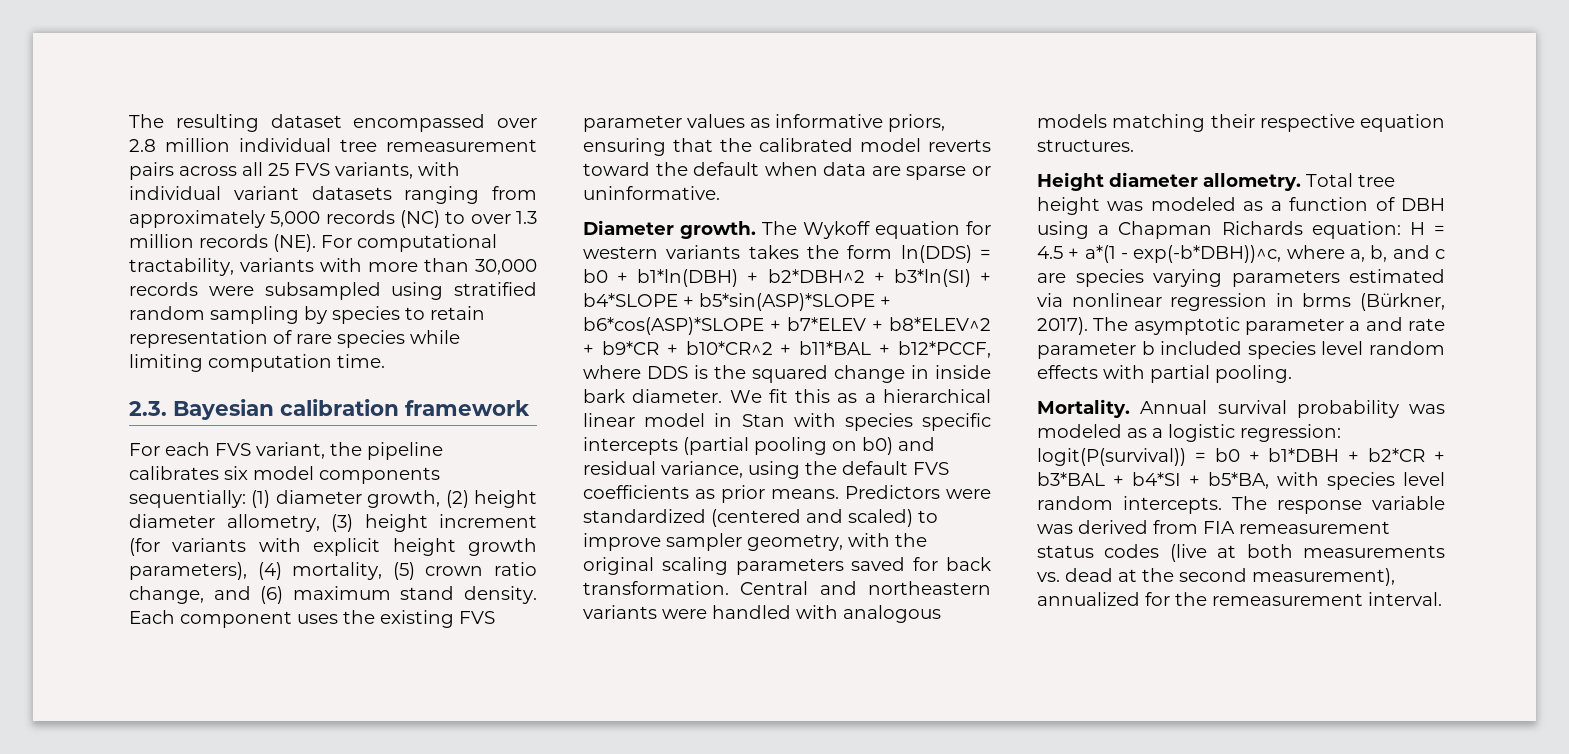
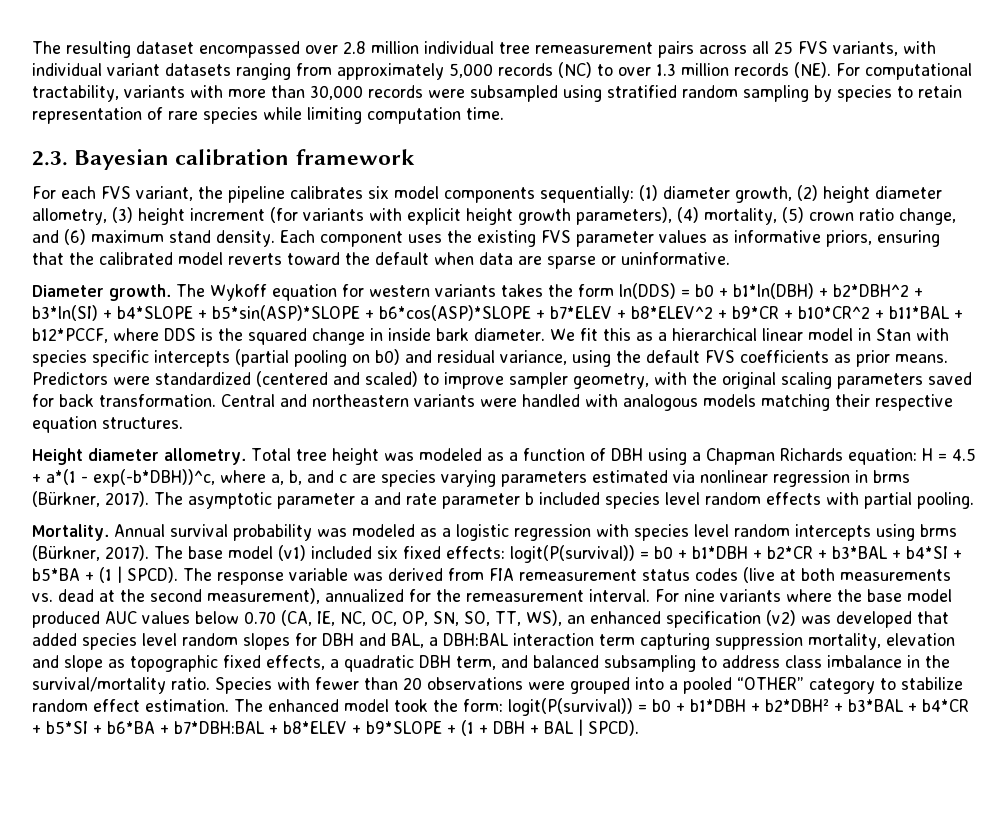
- Annual survival probability was modeled as a logistic regression: logit(P(survival)) = b0 + b1*DBH + b2*CR + b3*BAL + b4*SI + b5*BA, with species level random intercepts.
+ Annual survival probability was modeled as a logistic regression with species level random intercepts using brms (Bürkner, 2017). The base model (v1) included six fixed effects: logit(P(survival)) = b0 + b1*DBH + b2*CR + b3*BAL + b4*SI + b5*BA + (1 | SPCD).
+ For nine variants where the base model produced AUC values below 0.70 (CA, IE, NC, OC, OP, SN, SO, TT, WS), an enhanced specification (v2) was developed that added species level random slopes for DBH and BAL, a DBH:BAL interaction term capturing suppression mortality, elevation and slope as topographic fixed effects, a quadratic DBH term, and balanced subsampling to address class imbalance in the survival/mortality ratio. Species with fewer than 20 observations were grouped into a pooled “OTHER” category to stabilize random effect estimation. The enhanced model took the form: logit(P(survival)) = b0 + b1*DBH + b2*DBH² + b3*BAL + b4*CR + b5*SI + b6*BA + b7*DBH:BAL + b8*ELEV + b9*SLOPE + (1 + DBH + BAL | SPCD).

